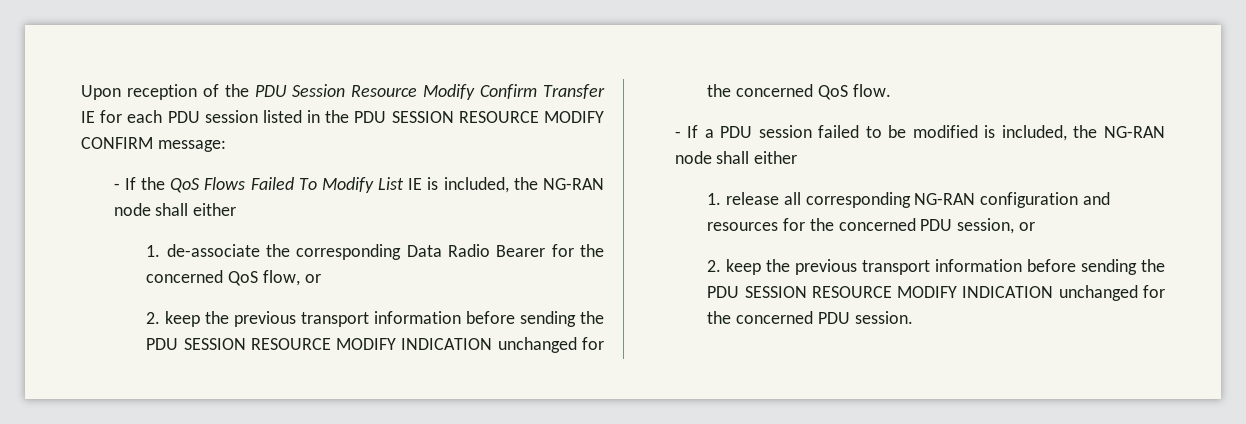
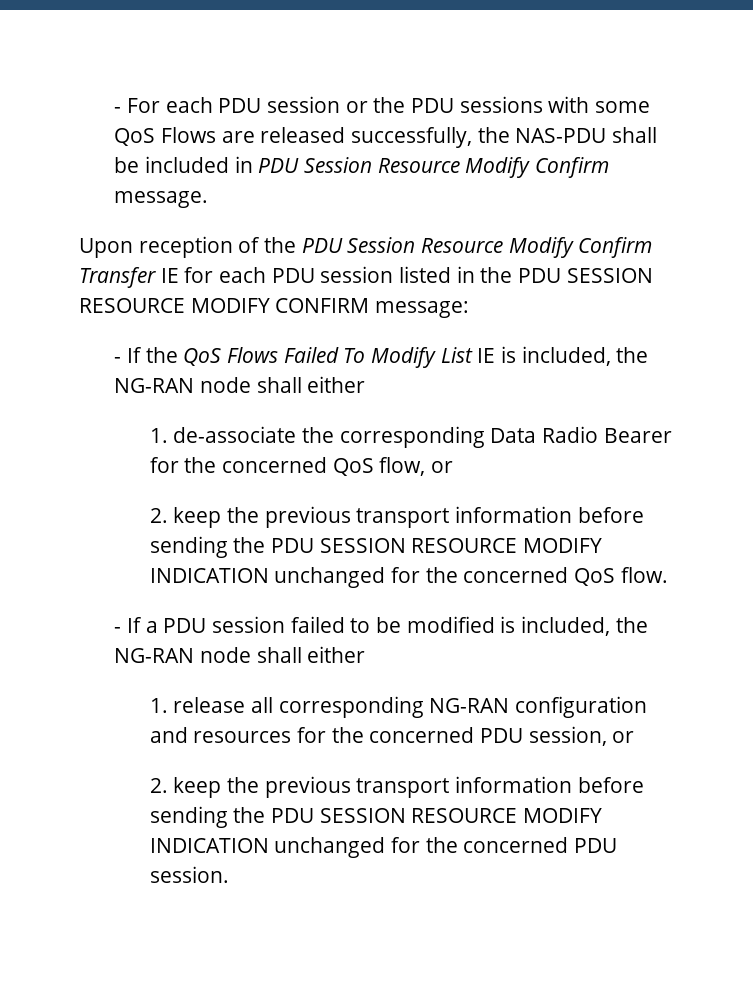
+ - For each PDU session or the PDU sessions with some QoS Flows are released successfully, the NAS-PDU shall be included in PDU Session Resource Modify Confirm message.

